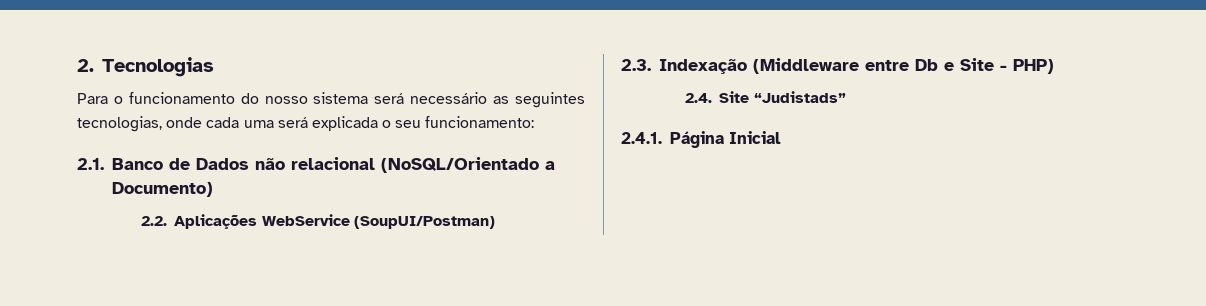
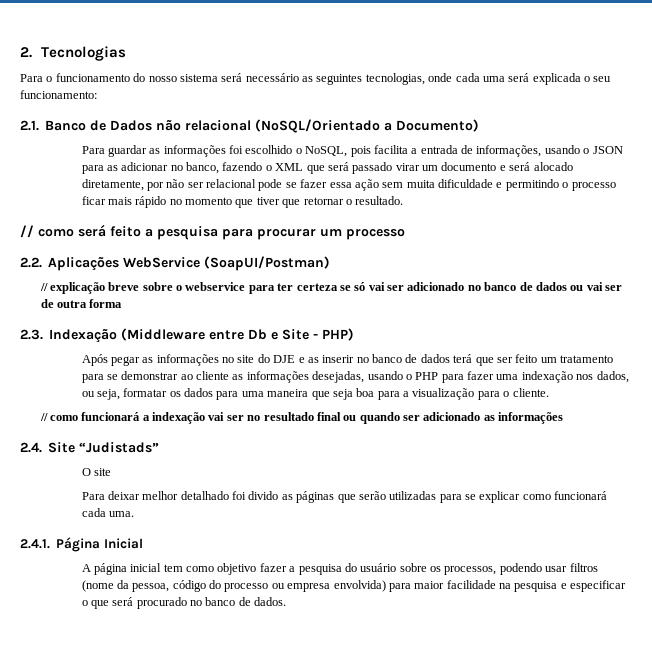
- 2.2. Aplicações WebService (SoupUI/Postman)
+ Para guardar as informações foi escolhido o NoSQL, pois facilita a entrada de informações, usando o JSON para as adicionar no banco, fazendo o XML que será passado virar um documento e será alocado diretamente, por não ser relacional pode se fazer essa ação sem muita dificuldade e permitindo o processo ficar mais rápido no momento que tiver que retornar o resultado.
+ // como será feito a pesquisa para procurar um processo
+ 2.2. Aplicações WebService (SoapUI/Postman)
+ // explicação breve sobre o webservice para ter certeza se só vai ser adicionado no banco de dados ou vai ser de outra forma
+ Após pegar as informações no site do DJE e as inserir no banco de dados terá que ser feito um tratamento para se demonstrar ao cliente as informações desejadas, usando o PHP para fazer uma indexação nos dados, ou seja, formatar os dados para uma maneira que seja boa para a visualização para o cliente.
+ // como funcionará a indexação vai ser no resultado final ou quando ser adicionado as informações
  2.4. Site “Judistads”
+ O site
+ Para deixar melhor detalhado foi divido as páginas que serão utilizadas para se explicar como funcionará cada uma.
  2.4.1. Página Inicial
+ A página inicial tem como objetivo fazer a pesquisa do usuário sobre os processos, podendo usar filtros (nome da pessoa, código do processo ou empresa envolvida) para maior facilidade na pesquisa e especificar o que será procurado no banco de dados.

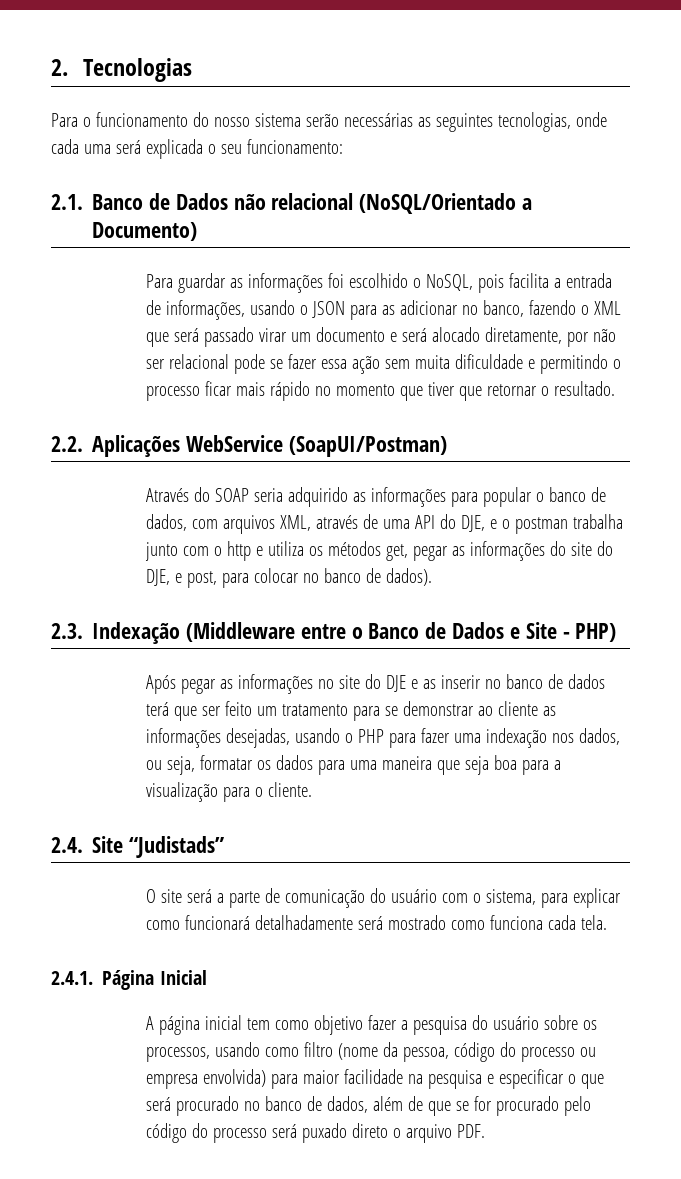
- Para o funcionamento do nosso sistema será necessário as seguintes tecnologias, onde cada uma será explicada o seu funcionamento:
+ Para o funcionamento do nosso sistema serão necessárias as seguintes tecnologias, onde cada uma será explicada o seu funcionamento:
- // como será feito a pesquisa para procurar um processo
  2.2. Aplicações WebService (SoapUI/Postman)
- // explicação breve sobre o webservice para ter certeza se só vai ser adicionado no banco de dados ou vai ser de outra forma
+ Através do SOAP seria adquirido as informações para popular o banco de dados, com arquivos XML, através de uma API do DJE, e o postman trabalha junto com o http e utiliza os métodos get, pegar as informações do site do DJE, e post, para colocar no banco de dados).
- 2.3. Indexação (Middleware entre Db e Site - PHP)
+ 2.3. Indexação (Middleware entre o Banco de Dados e Site - PHP)
- // como funcionará a indexação vai ser no resultado final ou quando ser adicionado as informações
- O site
- Para deixar melhor detalhado foi divido as páginas que serão utilizadas para se explicar como funcionará cada uma.
+ O site será a parte de comunicação do usuário com o sistema, para explicar como funcionará detalhadamente será mostrado como funciona cada tela.
- A página inicial tem como objetivo fazer a pesquisa do usuário sobre os processos, podendo usar filtros (nome da pessoa, código do processo ou empresa envolvida) para maior facilidade na pesquisa e especificar o que será procurado no banco de dados.
+ A página inicial tem como objetivo fazer a pesquisa do usuário sobre os processos, usando como filtro (nome da pessoa, código do processo ou empresa envolvida) para maior facilidade na pesquisa e especificar o que será procurado no banco de dados, além de que se for procurado pelo código do processo será puxado direto o arquivo PDF.

